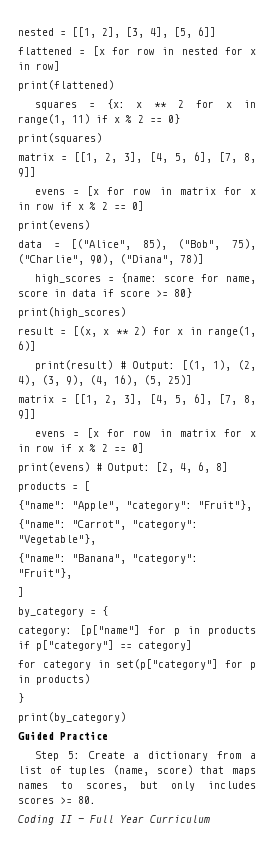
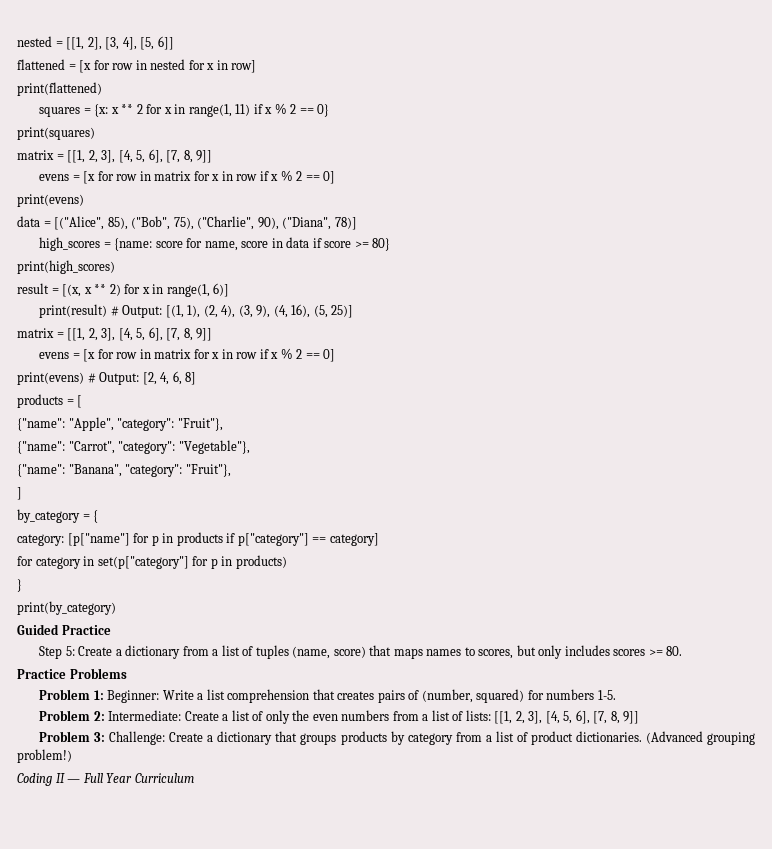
+ Practice Problems
+ Problem 1: Beginner: Write a list comprehension that creates pairs of (number, squared) for numbers 1-5.
+ Problem 2: Intermediate: Create a list of only the even numbers from a list of lists: [[1, 2, 3], [4, 5, 6], [7, 8, 9]]
+ Problem 3: Challenge: Create a dictionary that groups products by category from a list of product dictionaries. (Advanced grouping problem!)

